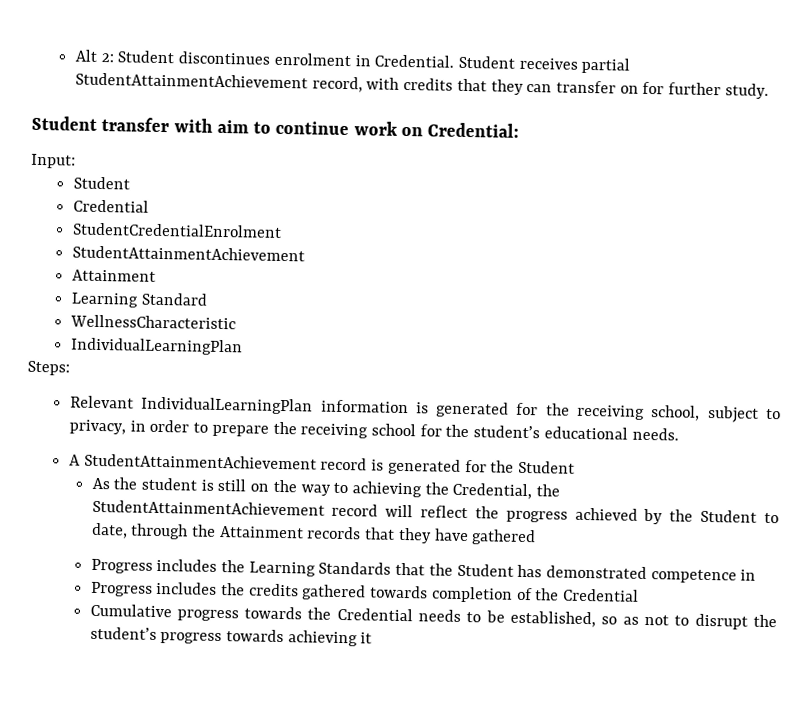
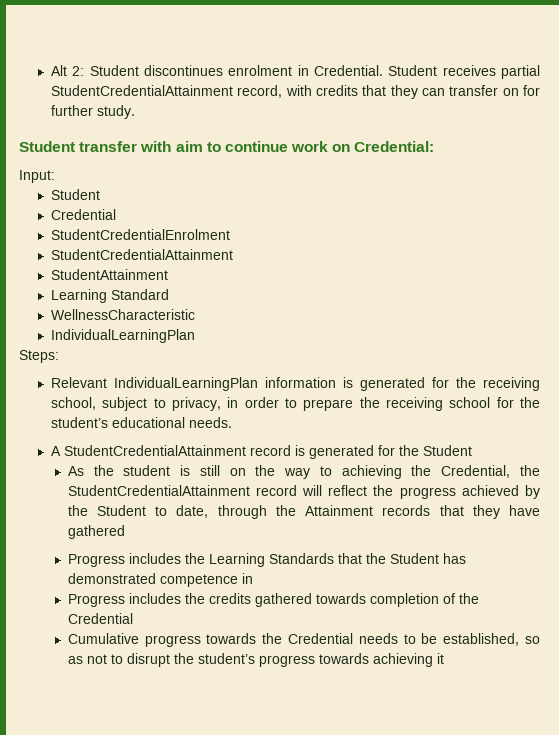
- Student receives partial StudentAttainmentAchievement record, with credits that they can transfer on for further study.
+ Student receives partial StudentCredentialAttainment record, with credits that they can transfer on for further study.
  StudentCredentialEnrolment
- StudentAttainmentAchievement
- Attainment
+ StudentCredentialAttainment
+ StudentAttainment
- A StudentAttainmentAchievement record is generated for the Student
+ A StudentCredentialAttainment record is generated for the Student
- As the student is still on the way to achieving the Credential, the StudentAttainmentAchievement record will reflect the progress achieved by the Student to date, through the Attainment records that they have gathered
+ As the student is still on the way to achieving the Credential, the StudentCredentialAttainment record will reflect the progress achieved by the Student to date, through the Attainment records that they have gathered

